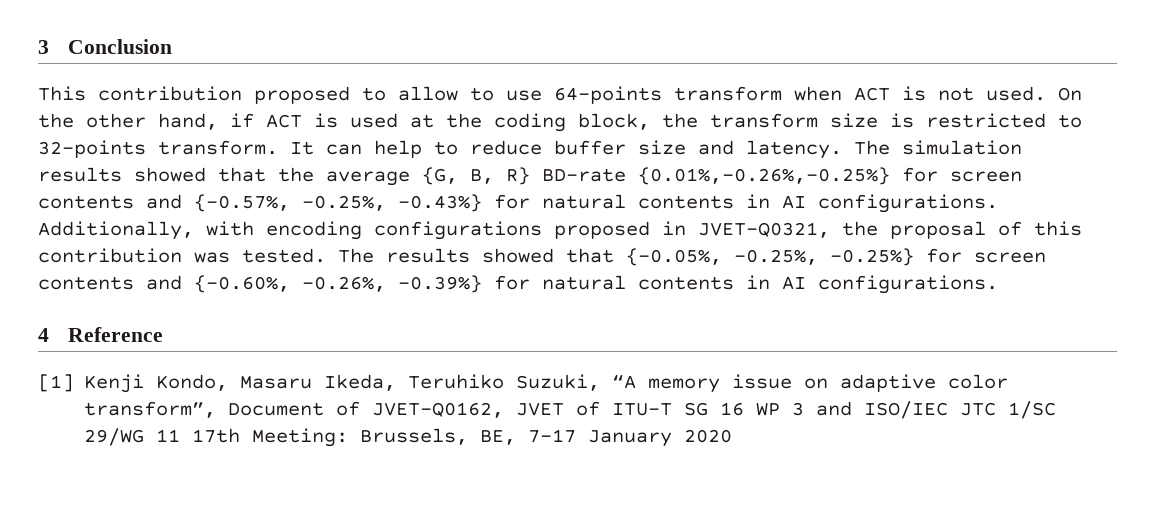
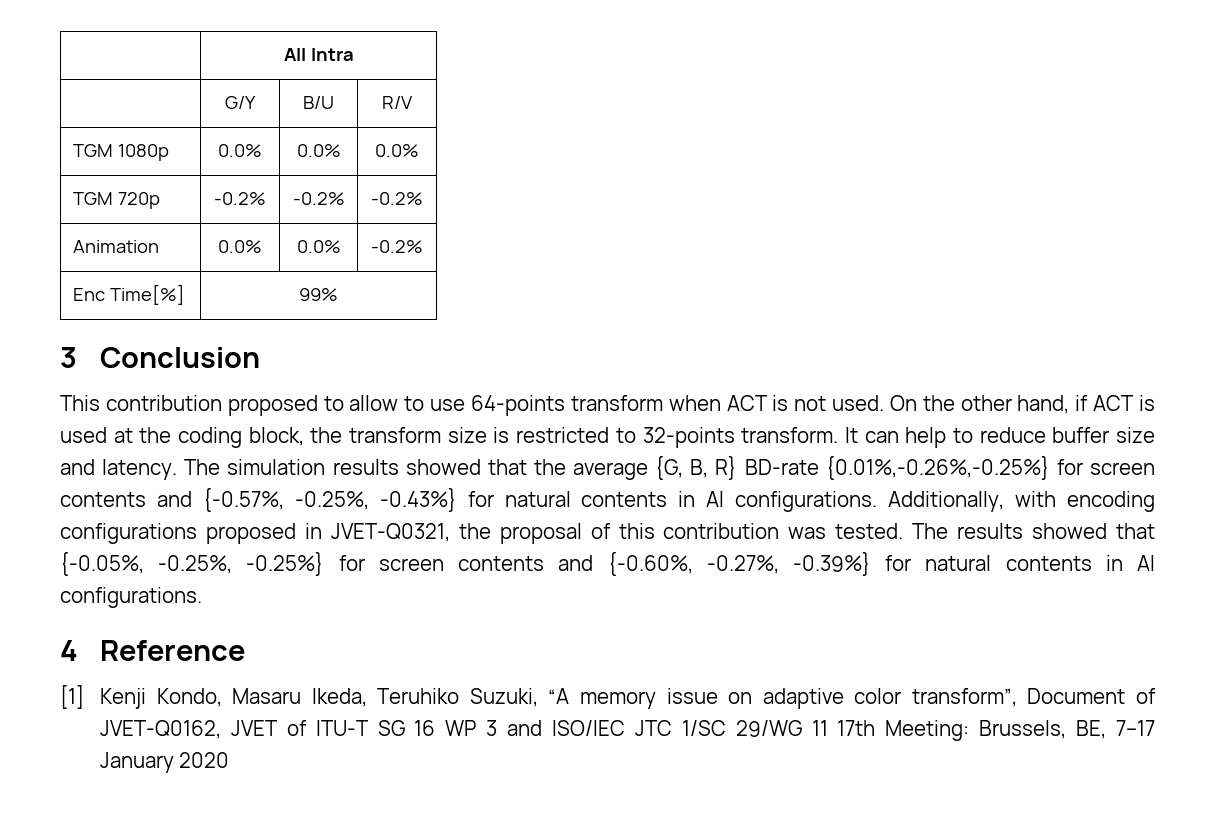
+ | All Intra
+ | G/Y | B/U | R/V
+ TGM 1080p | 0.0% | 0.0% | 0.0%
+ TGM 720p | -0.2% | -0.2% | -0.2%
+ Animation | 0.0% | 0.0% | -0.2%
+ Enc Time[%] | 99%
- The results showed that {-0.05%, -0.25%, -0.25%} for screen contents and {-0.60%, -0.26%, -0.39%} for natural contents in AI configurations.
+ The results showed that {-0.05%, -0.25%, -0.25%} for screen contents and {-0.60%, -0.27%, -0.39%} for natural contents in AI configurations.

